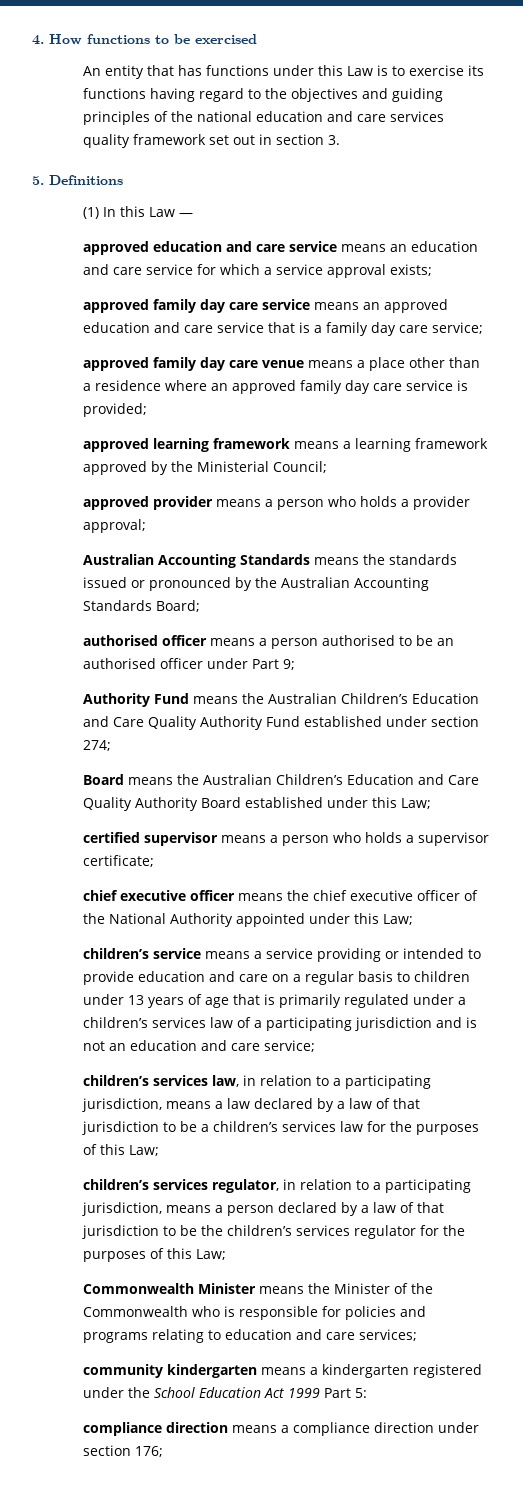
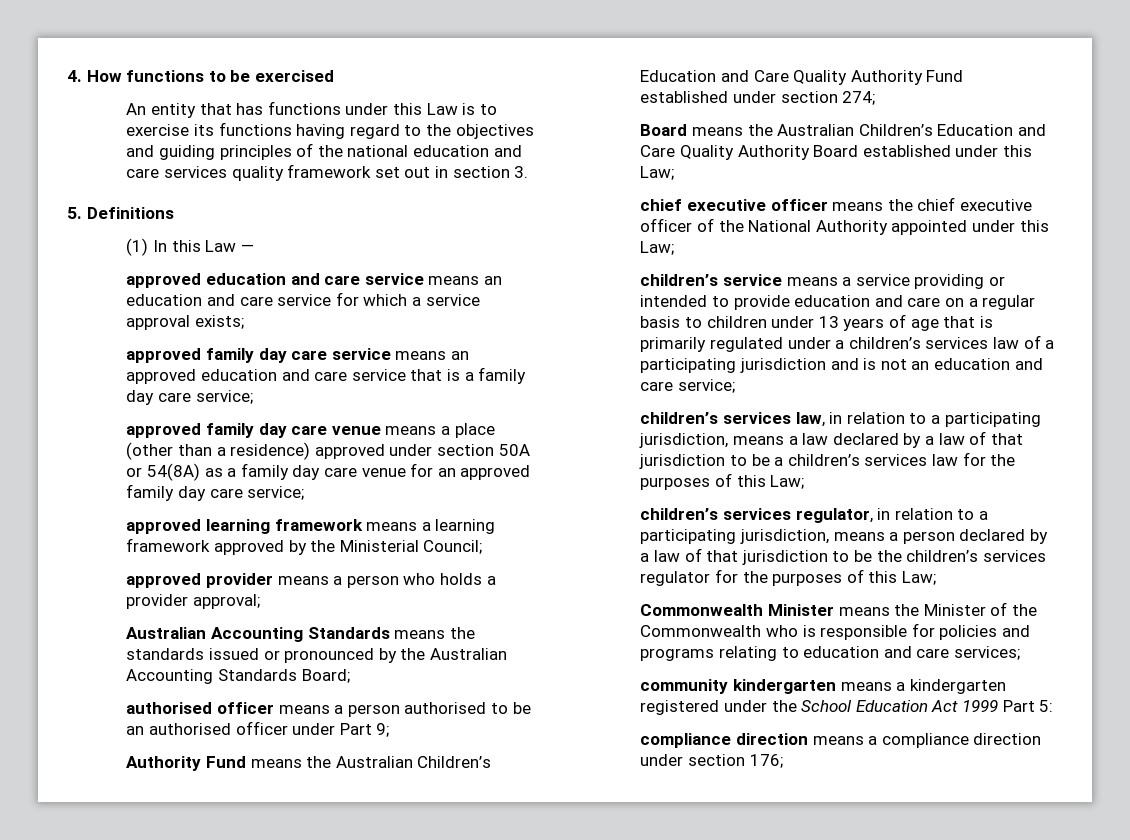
- approved family day care venue means a place other than a residence where an approved family day care service is provided;
+ approved family day care venue means a place (other than a residence) approved under section 50A or 54(8A) as a family day care venue for an approved family day care service;
- certified supervisor means a person who holds a supervisor certificate;

